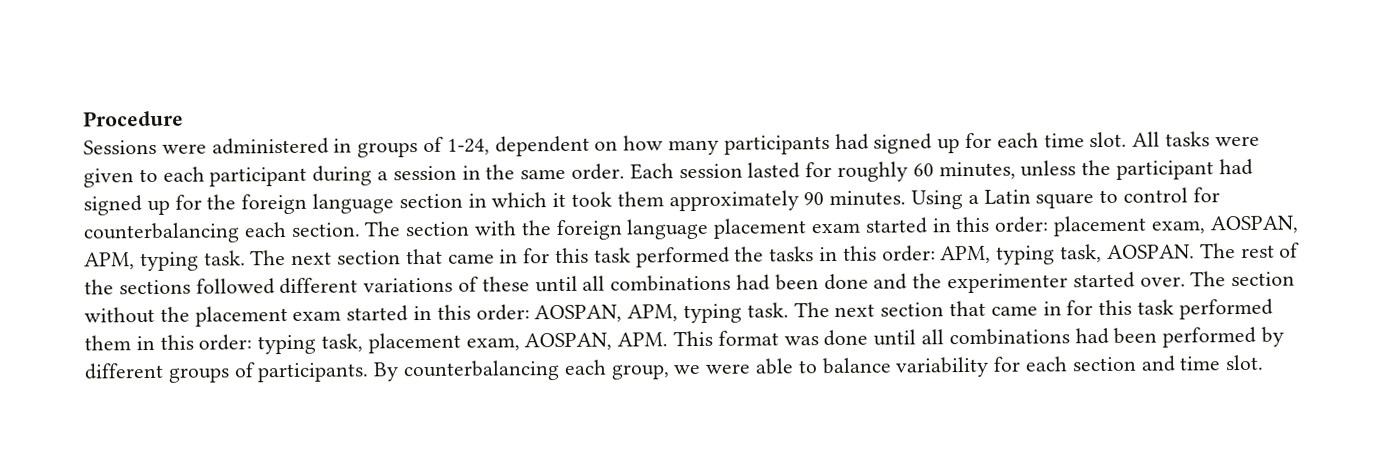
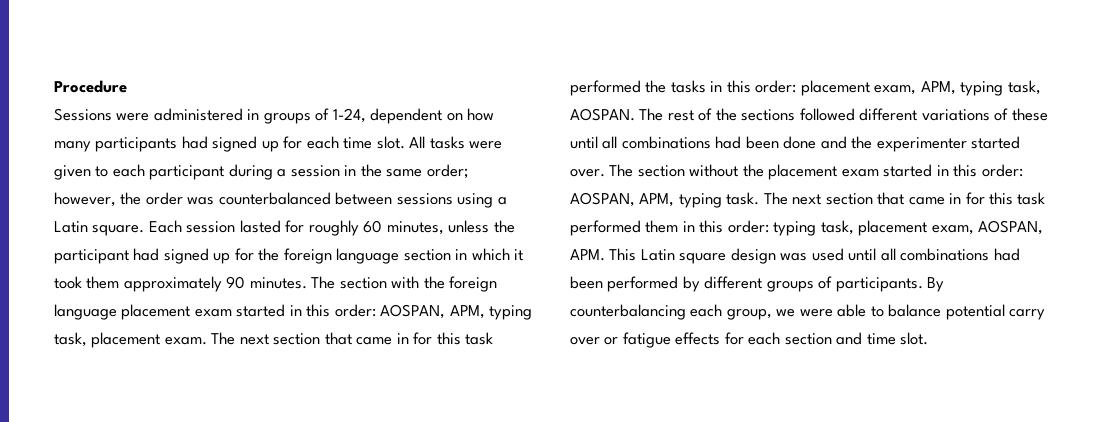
- All tasks were given to each participant during a session in the same order.
+ All tasks were given to each participant during a session in the same order; however, the order was counterbalanced between sessions using a Latin square.
- Using a Latin square to control for counterbalancing each section.
- The section with the foreign language placement exam started in this order: placement exam, AOSPAN, APM, typing task.
+ The section with the foreign language placement exam started in this order: AOSPAN, APM, typing task, placement exam.
- The next section that came in for this task performed the tasks in this order: APM, typing task, AOSPAN.
+ The next section that came in for this task performed the tasks in this order: placement exam, APM, typing task, AOSPAN.
- The next section that came in for this task performed them in this order: typing task, placement exam, AOSPAN, APM. This format was done until all combinations had been performed by different groups of participants.
+ The next section that came in for this task performed them in this order: typing task, placement exam, AOSPAN, APM. This Latin square design was used until all combinations had been performed by different groups of participants.
- By counterbalancing each group, we were able to balance variability for each section and time slot.
+ By counterbalancing each group, we were able to balance potential carry over or fatigue effects for each section and time slot.

